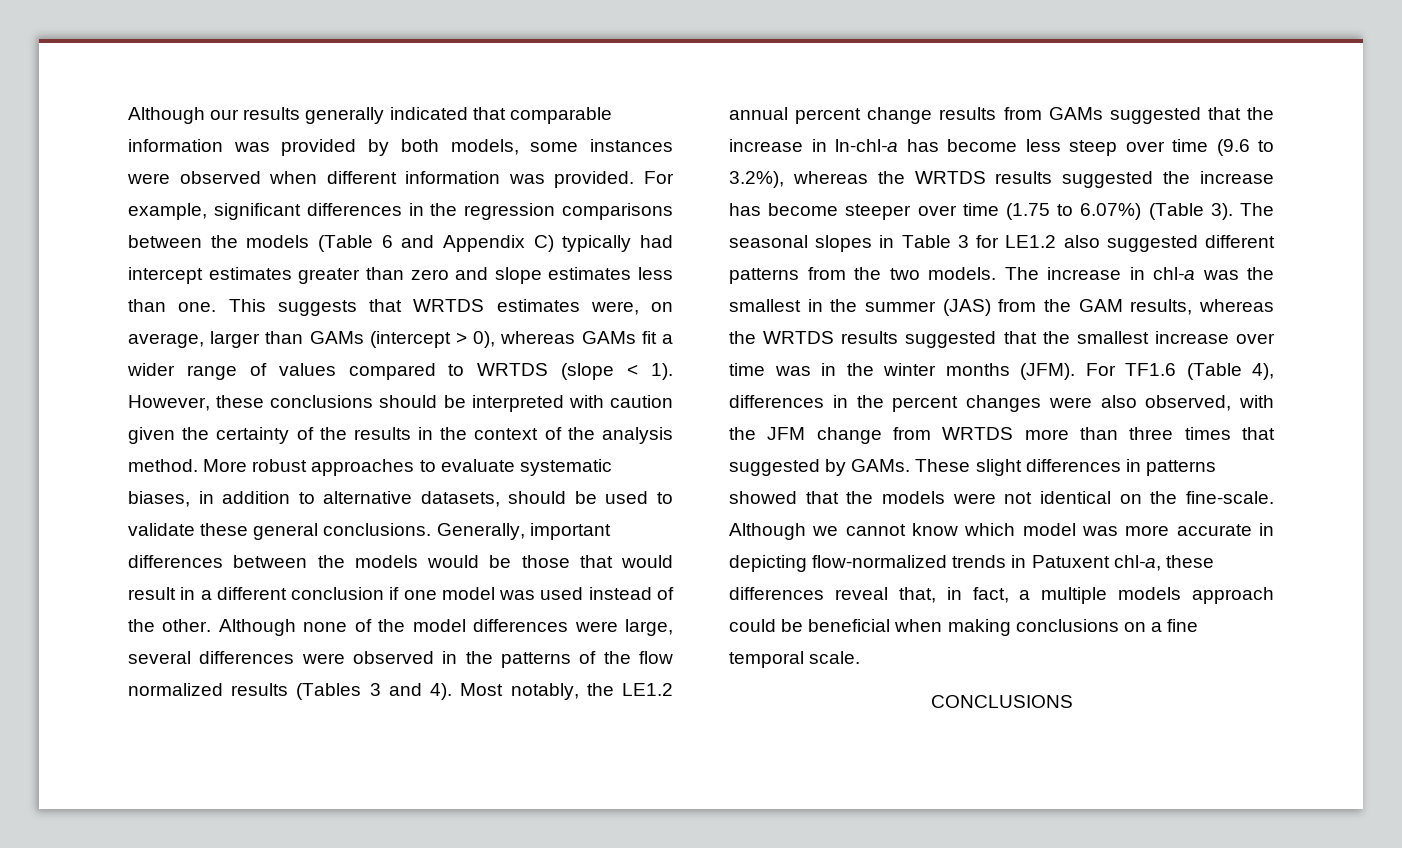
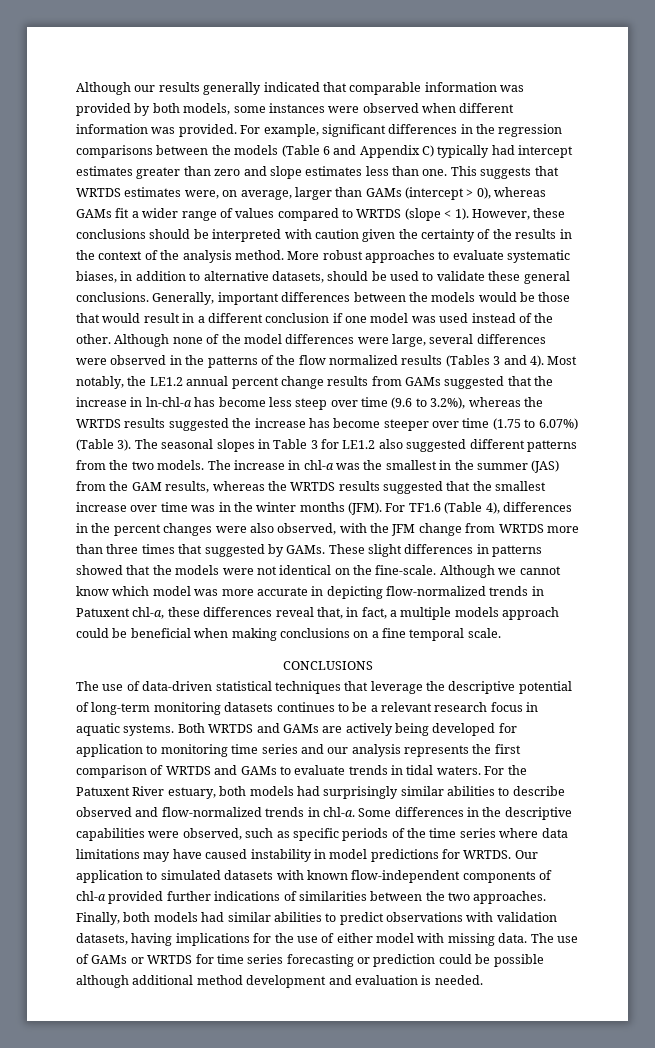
+ The use of data-driven statistical techniques that leverage the descriptive potential of long-term monitoring datasets continues to be a relevant research focus in aquatic systems. Both WRTDS and GAMs are actively being developed for application to monitoring time series and our analysis represents the first comparison of WRTDS and GAMs to evaluate trends in tidal waters. For the Patuxent River estuary, both models had surprisingly similar abilities to describe observed and flow-normalized trends in chl-a. Some differences in the descriptive capabilities were observed, such as specific periods of the time series where data limitations may have caused instability in model predictions for WRTDS. Our application to simulated datasets with known flow-independent components of chl-a provided further indications of similarities between the two approaches. Finally, both models had similar abilities to predict observations with validation datasets, having implications for the use of either model with missing data. The use of GAMs or WRTDS for time series forecasting or prediction could be possible although additional method development and evaluation is needed.

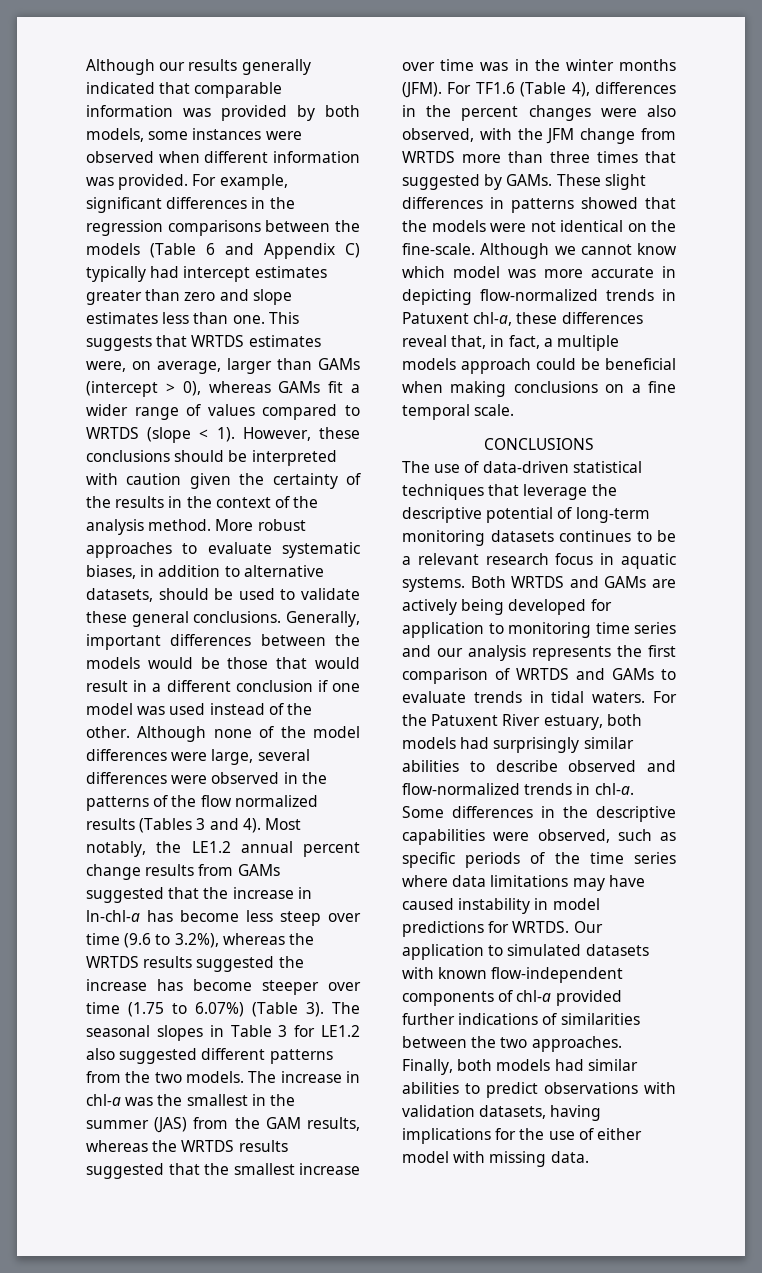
- The use of GAMs or WRTDS for time series forecasting or prediction could be possible although additional method development and evaluation is needed.

